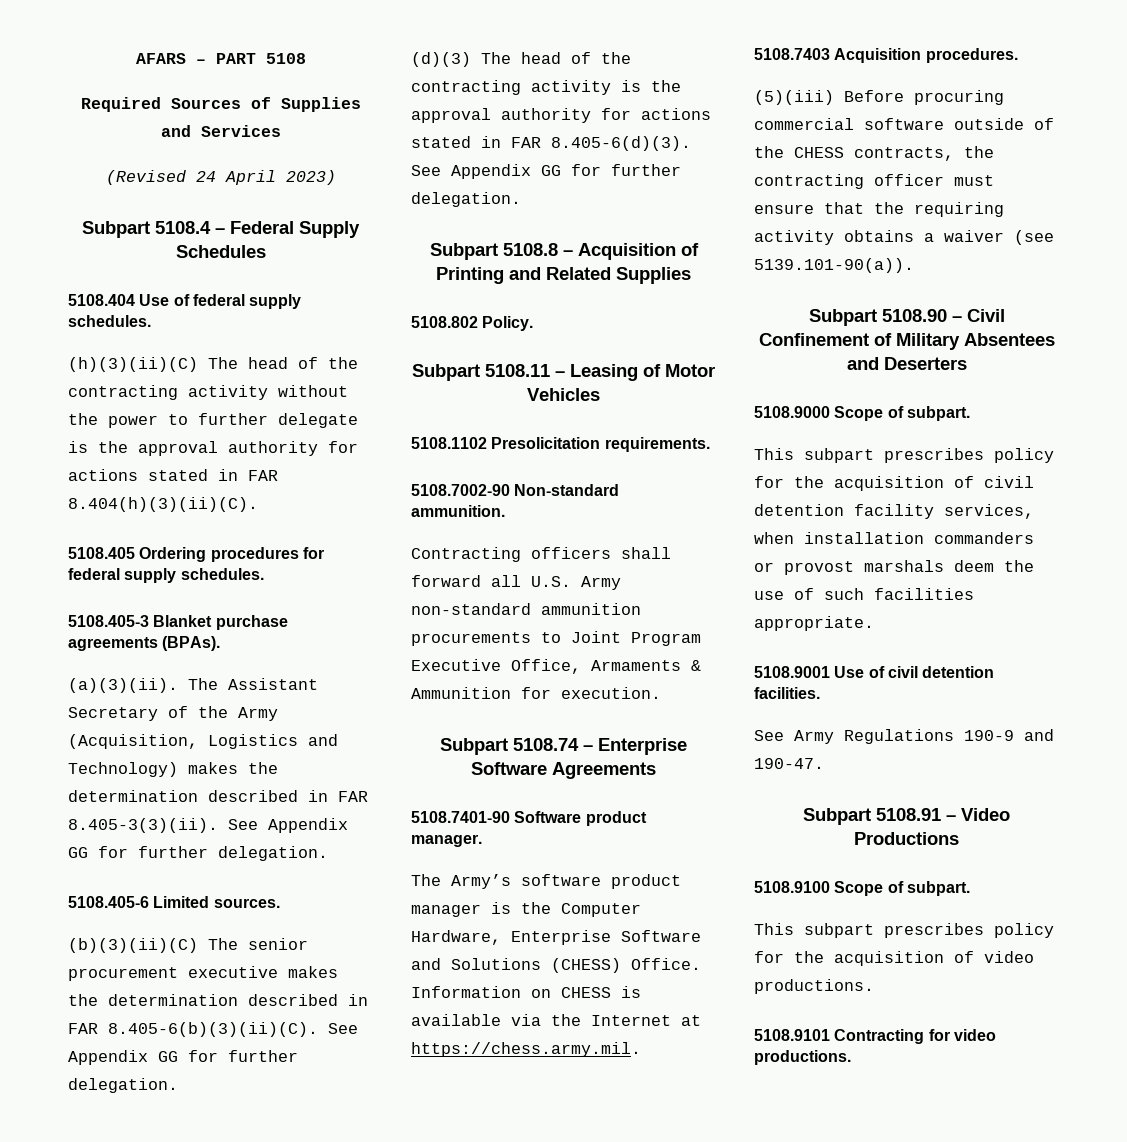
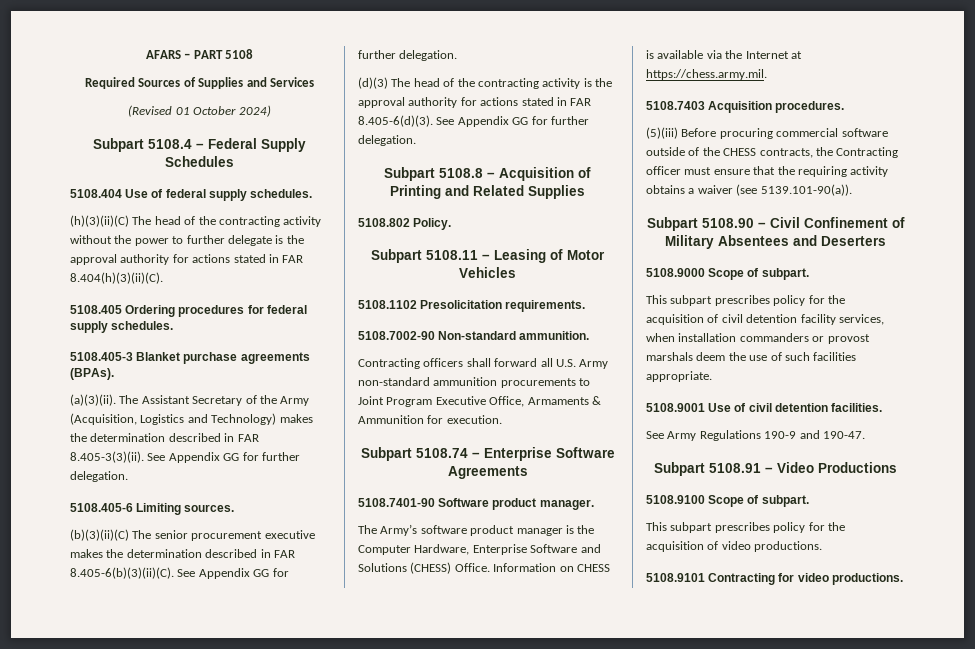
- (Revised 24 April 2023)
+ (Revised 01 October 2024)
- 5108.405-6 Limited sources.
+ 5108.405-6 Limiting sources.
- (5)(iii) Before procuring commercial software outside of the CHESS contracts, the contracting officer must ensure that the requiring activity obtains a waiver (see 5139.101-90(a)).
+ (5)(iii) Before procuring commercial software outside of the CHESS contracts, the Contracting officer must ensure that the requiring activity obtains a waiver (see 5139.101-90(a)).

